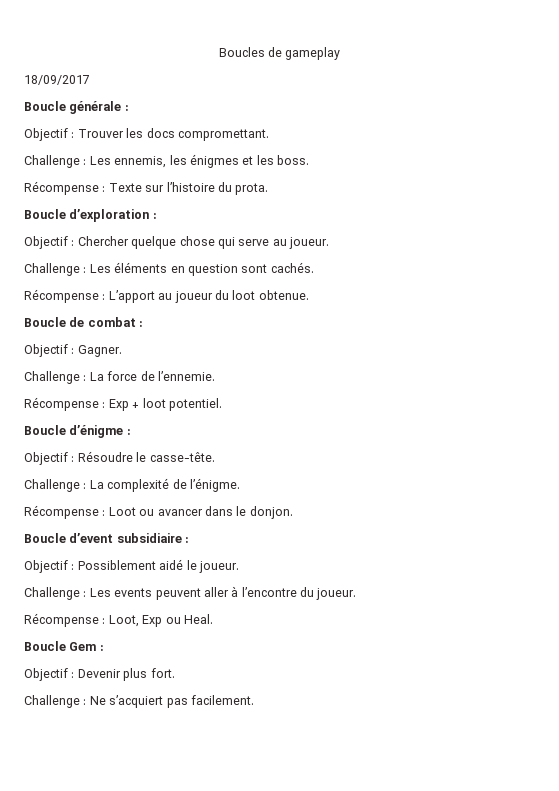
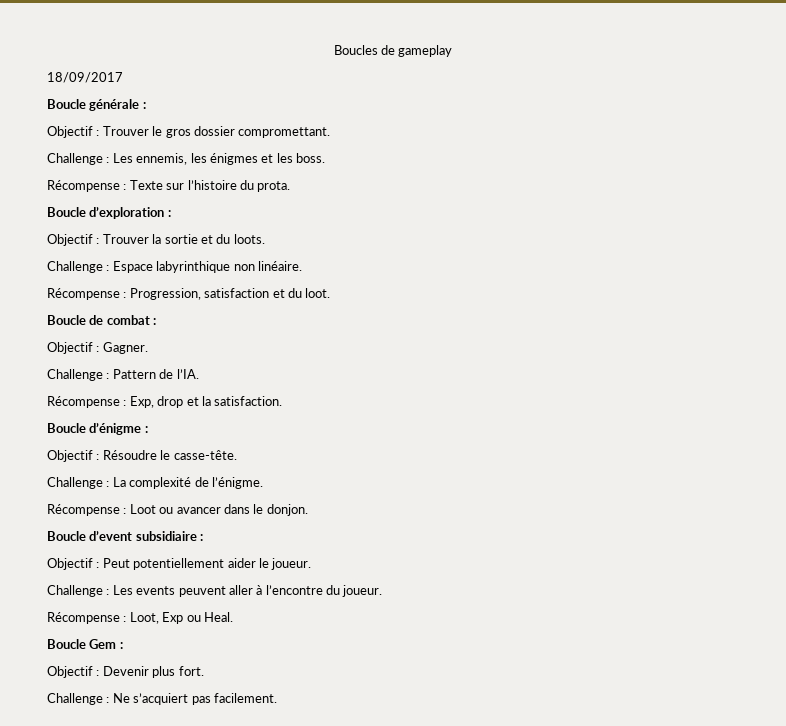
- Objectif : Trouver les docs compromettant.
+ Objectif : Trouver le gros dossier compromettant.
- Objectif : Chercher quelque chose qui serve au joueur.
- Challenge : Les éléments en question sont cachés.
- Récompense : L’apport au joueur du loot obtenue.
+ Objectif : Trouver la sortie et du loots.
+ Challenge : Espace labyrinthique non linéaire.
+ Récompense : Progression, satisfaction et du loot.
- Challenge : La force de l’ennemie.
- Récompense : Exp + loot potentiel.
+ Challenge : Pattern de l’IA.
+ Récompense : Exp, drop et la satisfaction.
- Objectif : Possiblement aidé le joueur.
+ Objectif : Peut potentiellement aider le joueur.

